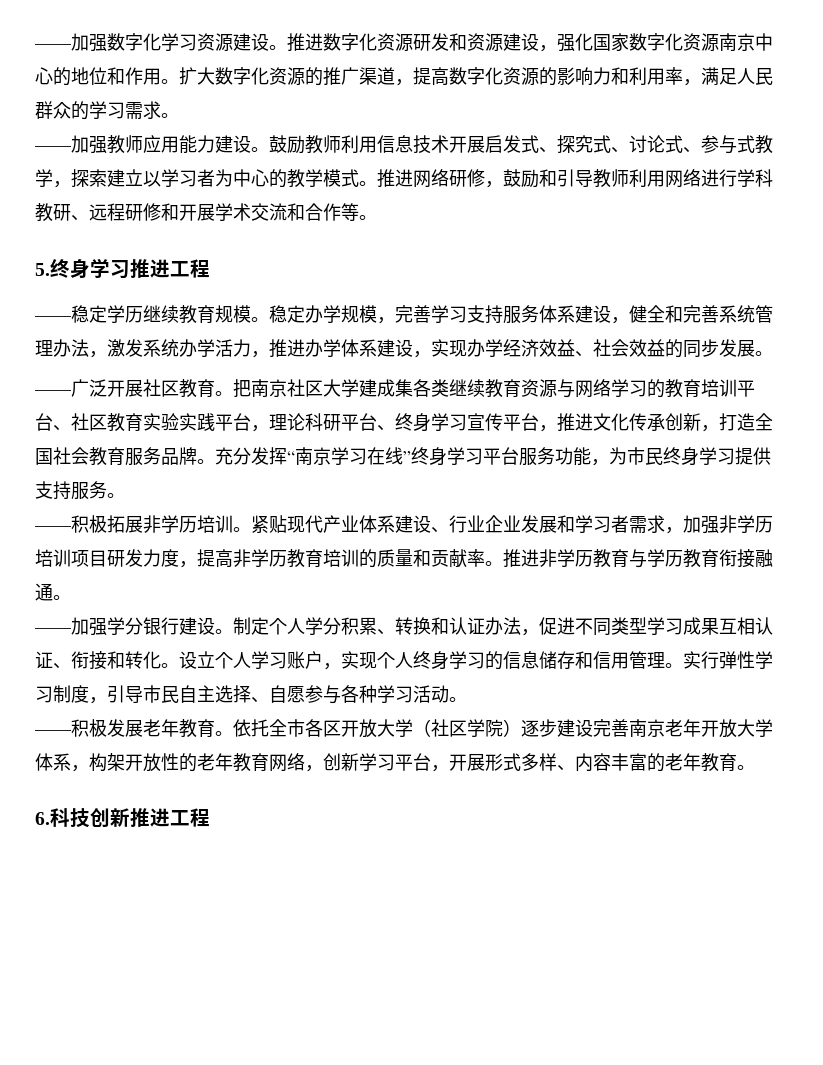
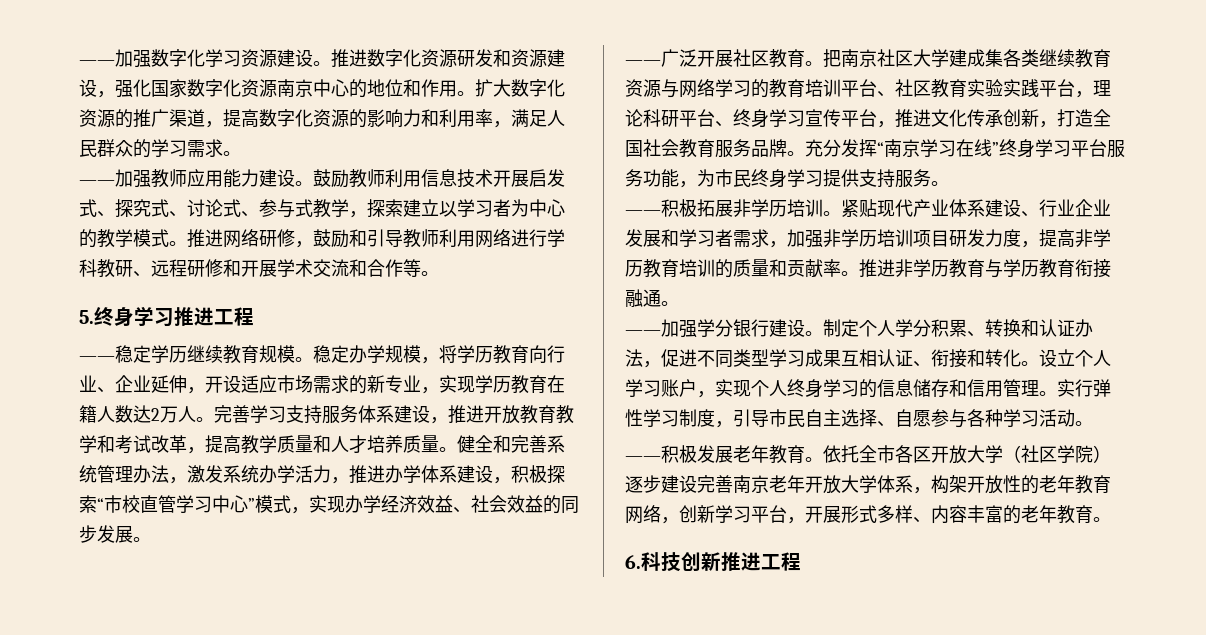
- 稳定办学规模，完善学习支持服务体系建设，健全和完善系统管理办法，激发系统办学活力，推进办学体系建设，实现办学经济效益、社会效益的同步发展。
+ 稳定办学规模，将学历教育向行业、企业延伸，开设适应市场需求的新专业，实现学历教育在籍人数达2万人。完善学习支持服务体系建设，推进开放教育教学和考试改革，提高教学质量和人才培养质量。健全和完善系统管理办法，激发系统办学活力，推进办学体系建设，积极探索“市校直管学习中心”模式，实现办学经济效益、社会效益的同步发展。

